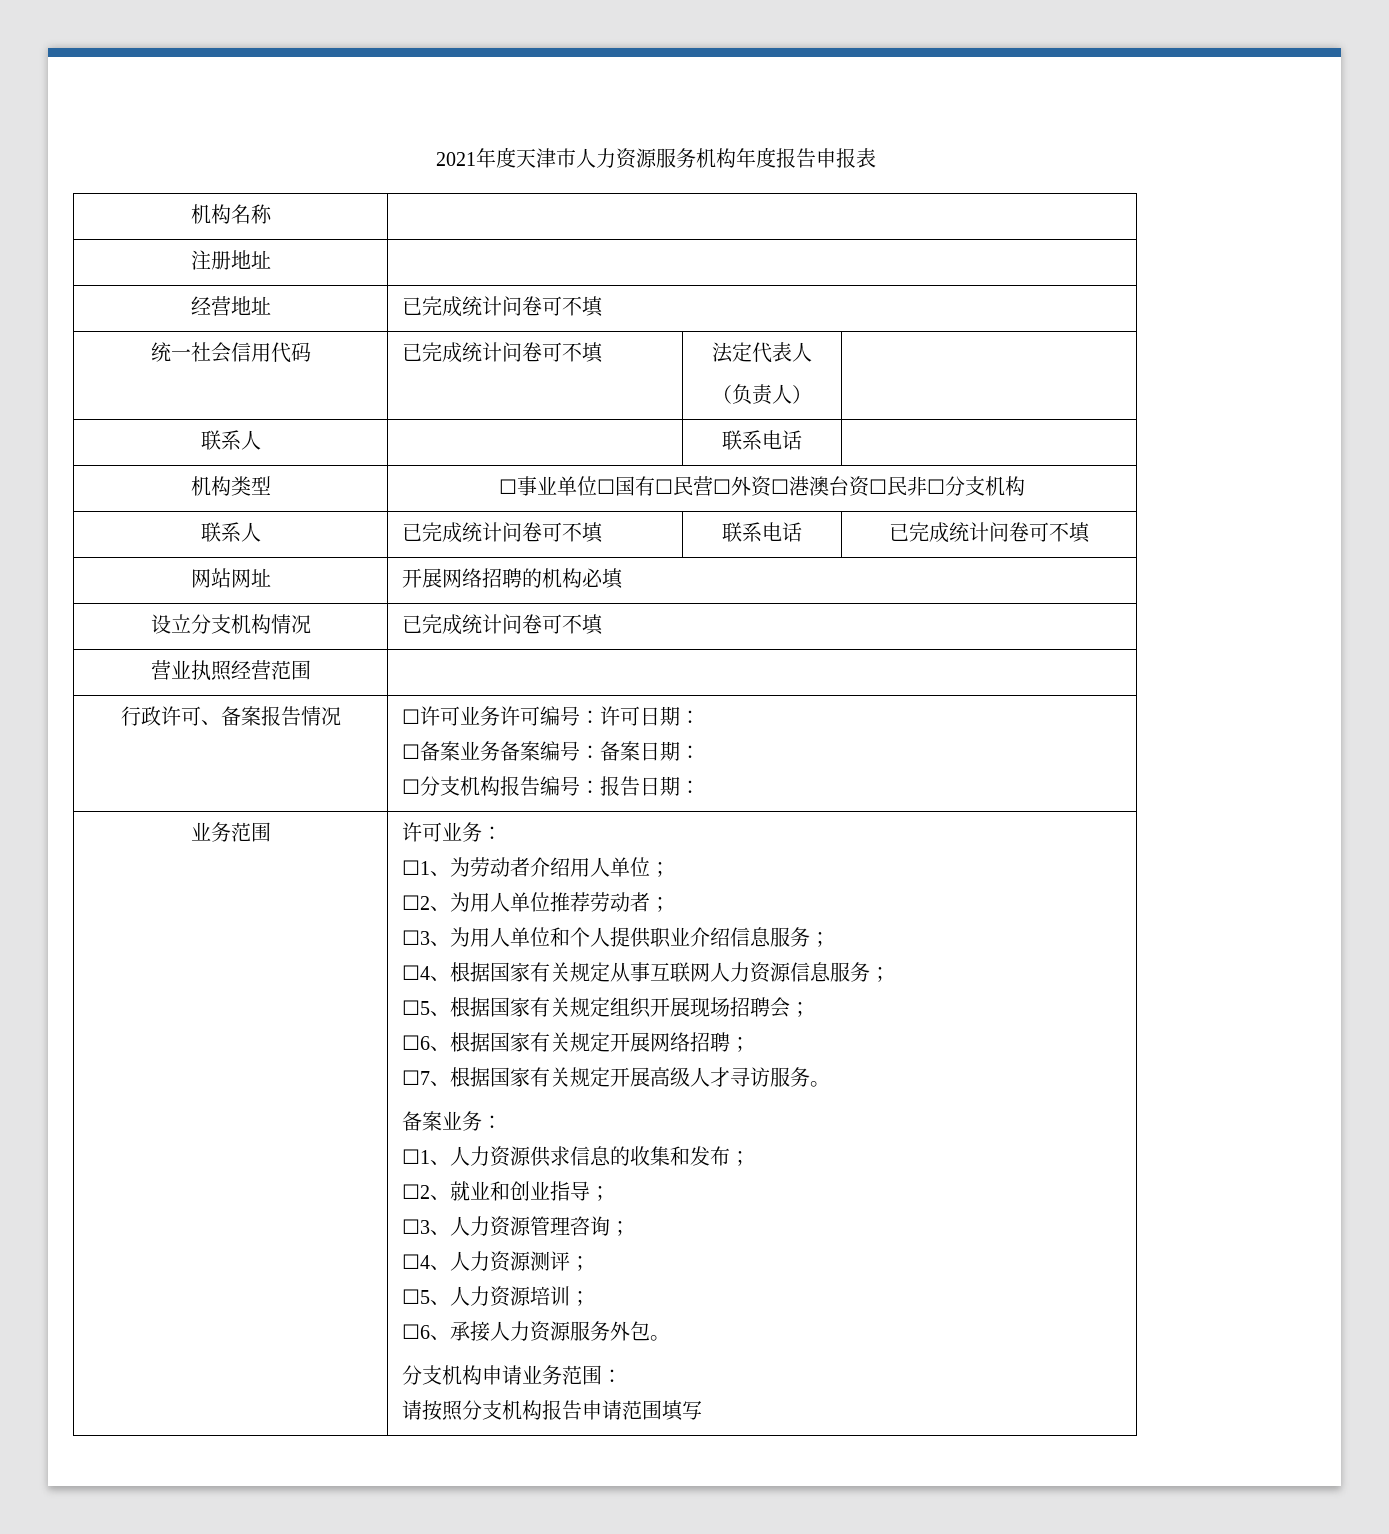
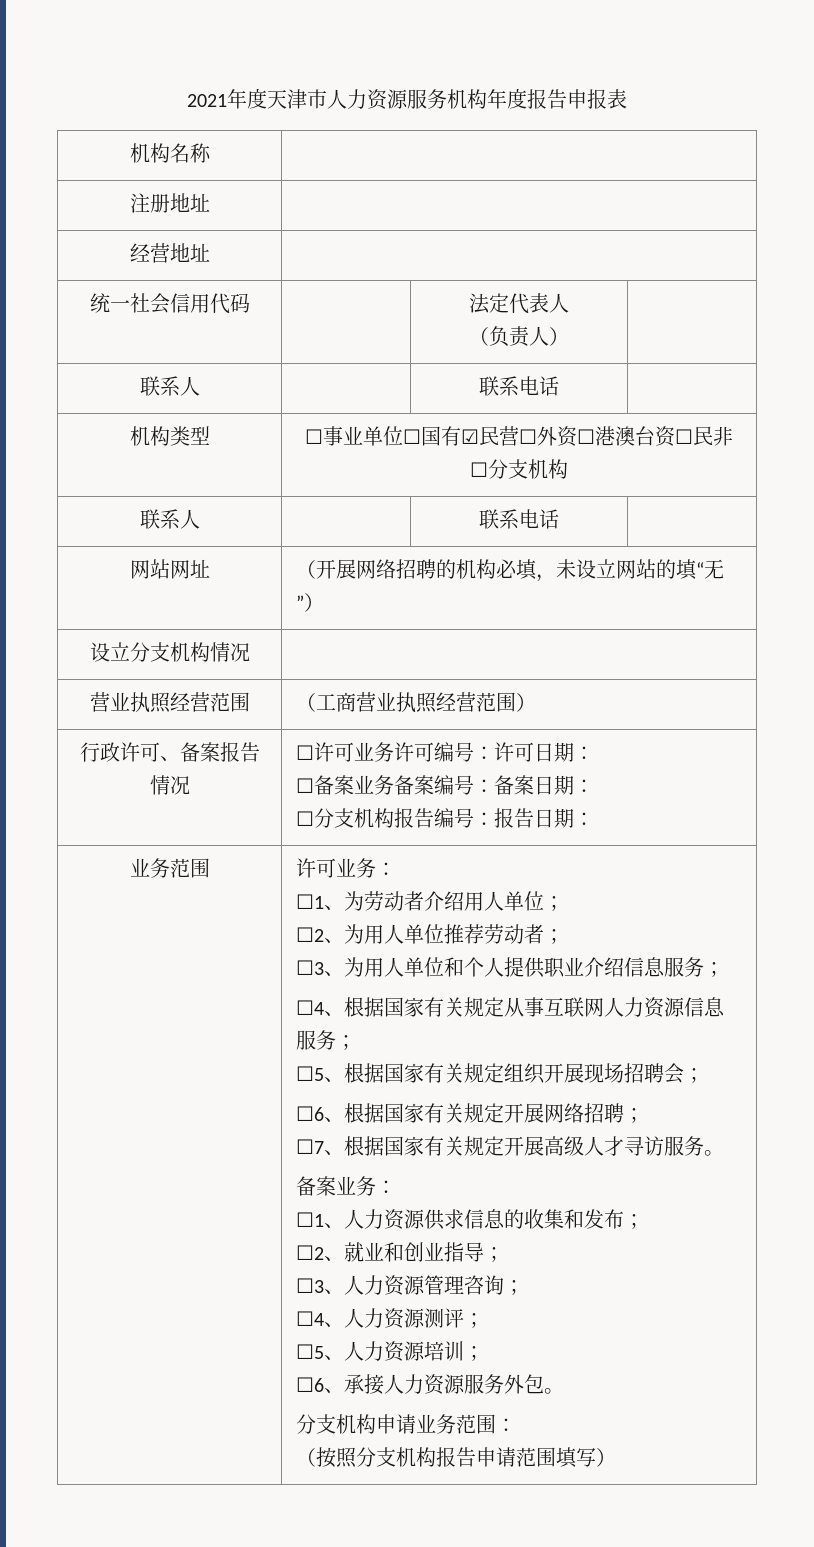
- 经营地址 | 已完成统计问卷可不填
+ 经营地址 |
- 统一社会信用代码 | 已完成统计问卷可不填 | 法定代表人
+ 统一社会信用代码 | | 法定代表人
- 机构类型 | ☐事业单位☐国有☐民营☐外资☐港澳台资☐民非☐分支机构
- 联系人 | 已完成统计问卷可不填 | 联系电话 | 已完成统计问卷可不填
+ 机构类型 | ☐事业单位☐国有☑民营☐外资☐港澳台资☐民非☐分支机构
+ 联系人 | | 联系电话 |
- 网站网址 | 开展网络招聘的机构必填
+ 网站网址 | （开展网络招聘的机构必填，未设立网站的填“无”）
- 设立分支机构情况 | 已完成统计问卷可不填
+ 设立分支机构情况 |
- 营业执照经营范围 |
+ 营业执照经营范围 | （工商营业执照经营范围）
- 请按照分支机构报告申请范围填写
+ （按照分支机构报告申请范围填写）

